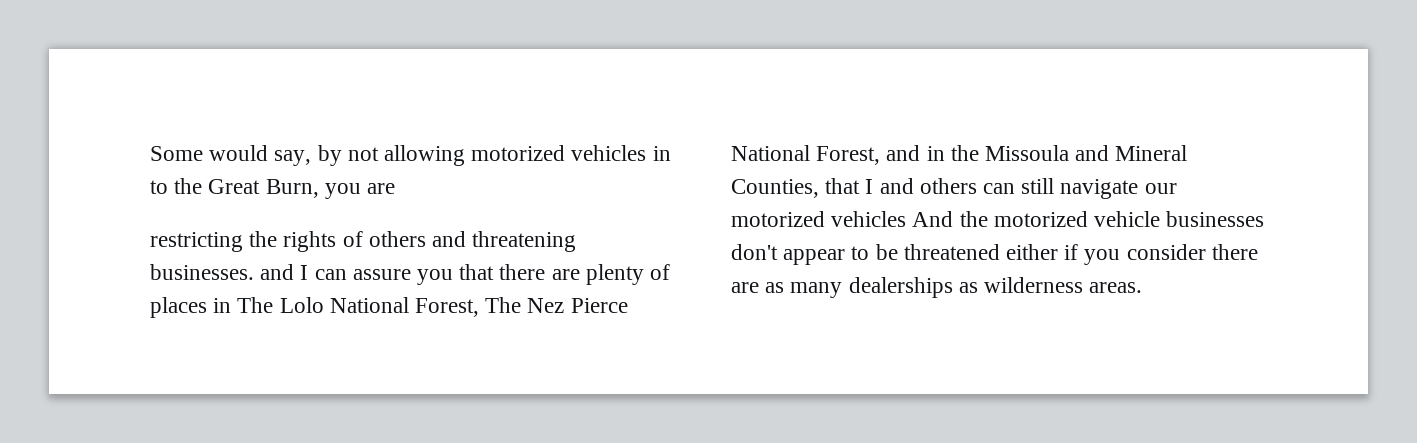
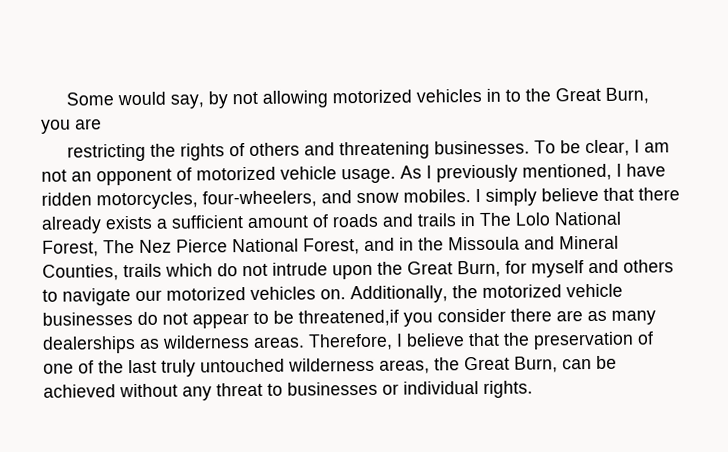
- restricting the rights of others and threatening businesses. and I can assure you that there are plenty of places in The Lolo National Forest, The Nez Pierce National Forest, and in the Missoula and Mineral Counties, that I and others can still navigate our motorized vehicles And the motorized vehicle businesses don't appear to be threatened either if you consider there are as many dealerships as wilderness areas.
+ restricting the rights of others and threatening businesses. To be clear, I am not an opponent of motorized vehicle usage. As I previously mentioned, I have ridden motorcycles, four-wheelers, and snow mobiles. I simply believe that there already exists a sufficient amount of roads and trails in The Lolo National Forest, The Nez Pierce National Forest, and in the Missoula and Mineral Counties, trails which do not intrude upon the Great Burn, for myself and others to navigate our motorized vehicles on. Additionally, the motorized vehicle businesses do not appear to be threatened,if you consider there are as many dealerships as wilderness areas.
+ Therefore, I believe that the preservation of one of the last truly untouched wilderness areas, the Great Burn, can be achieved without any threat to businesses or individual rights.

